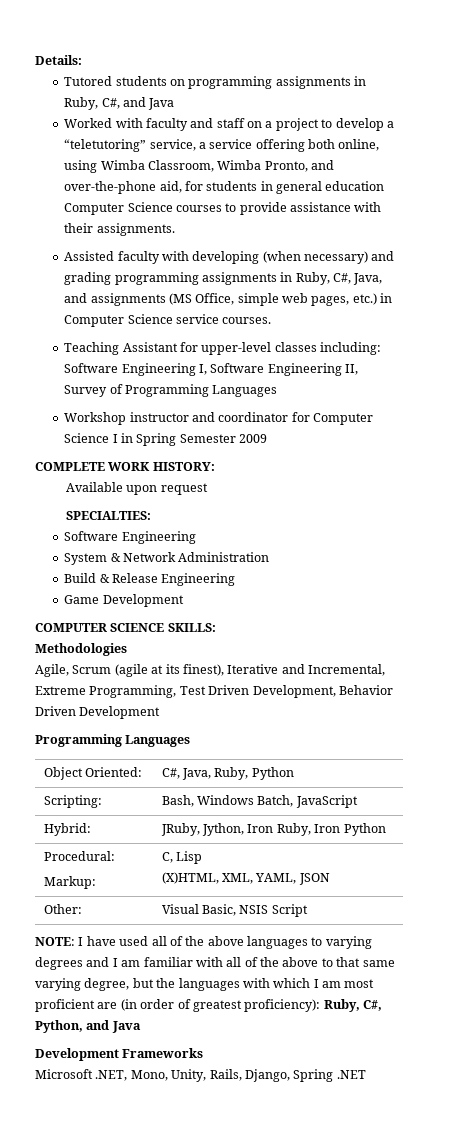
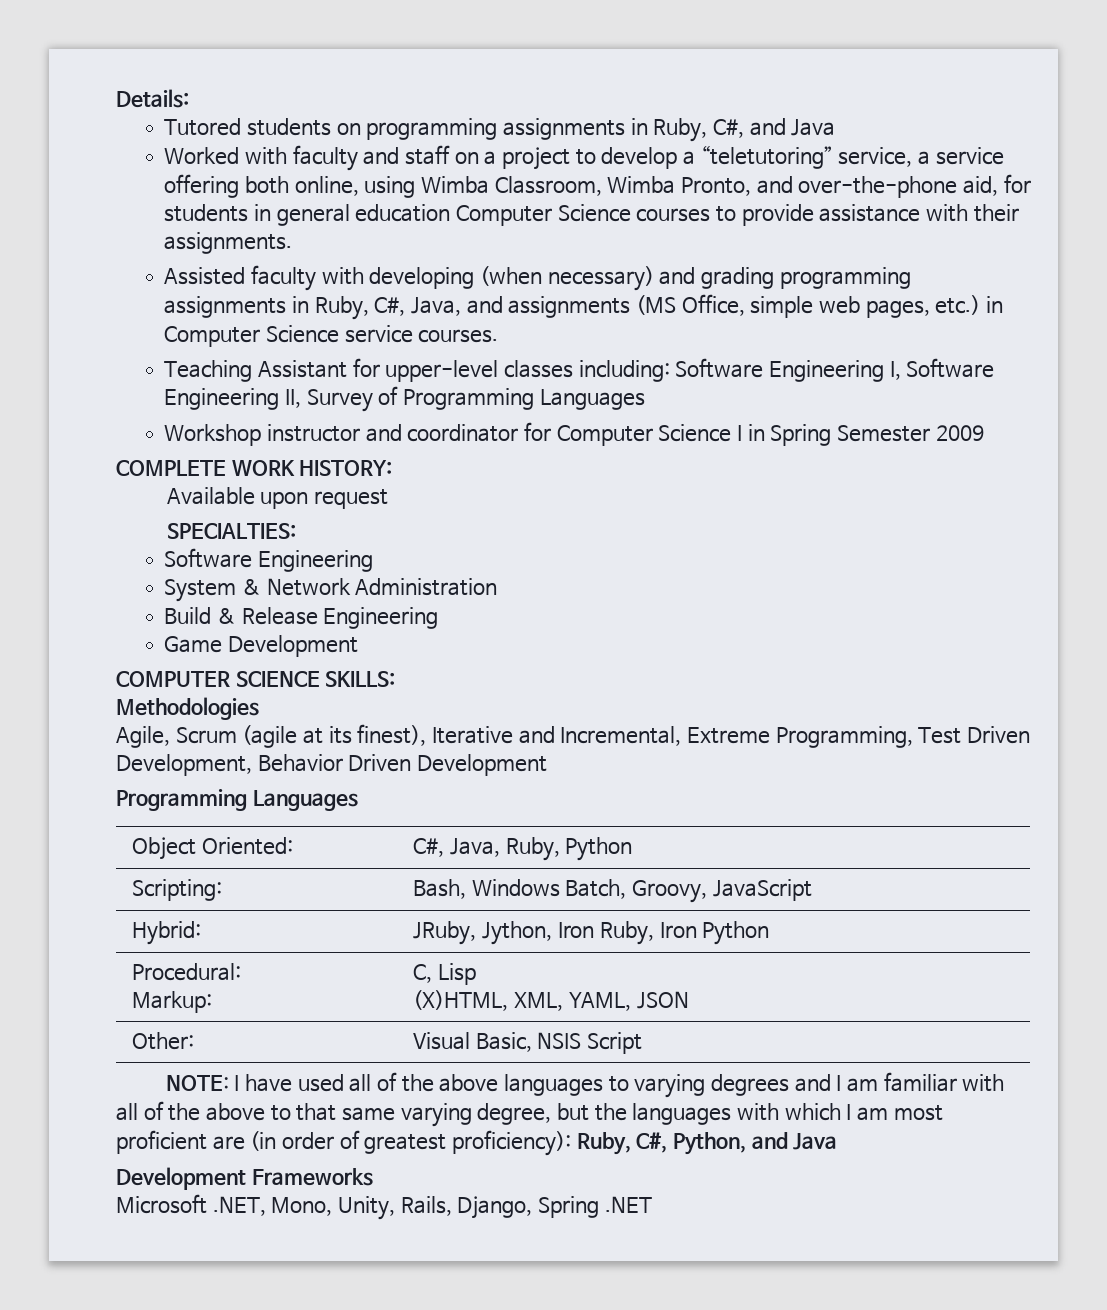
- Scripting: | Bash, Windows Batch, JavaScript
+ Scripting: | Bash, Windows Batch, Groovy, JavaScript

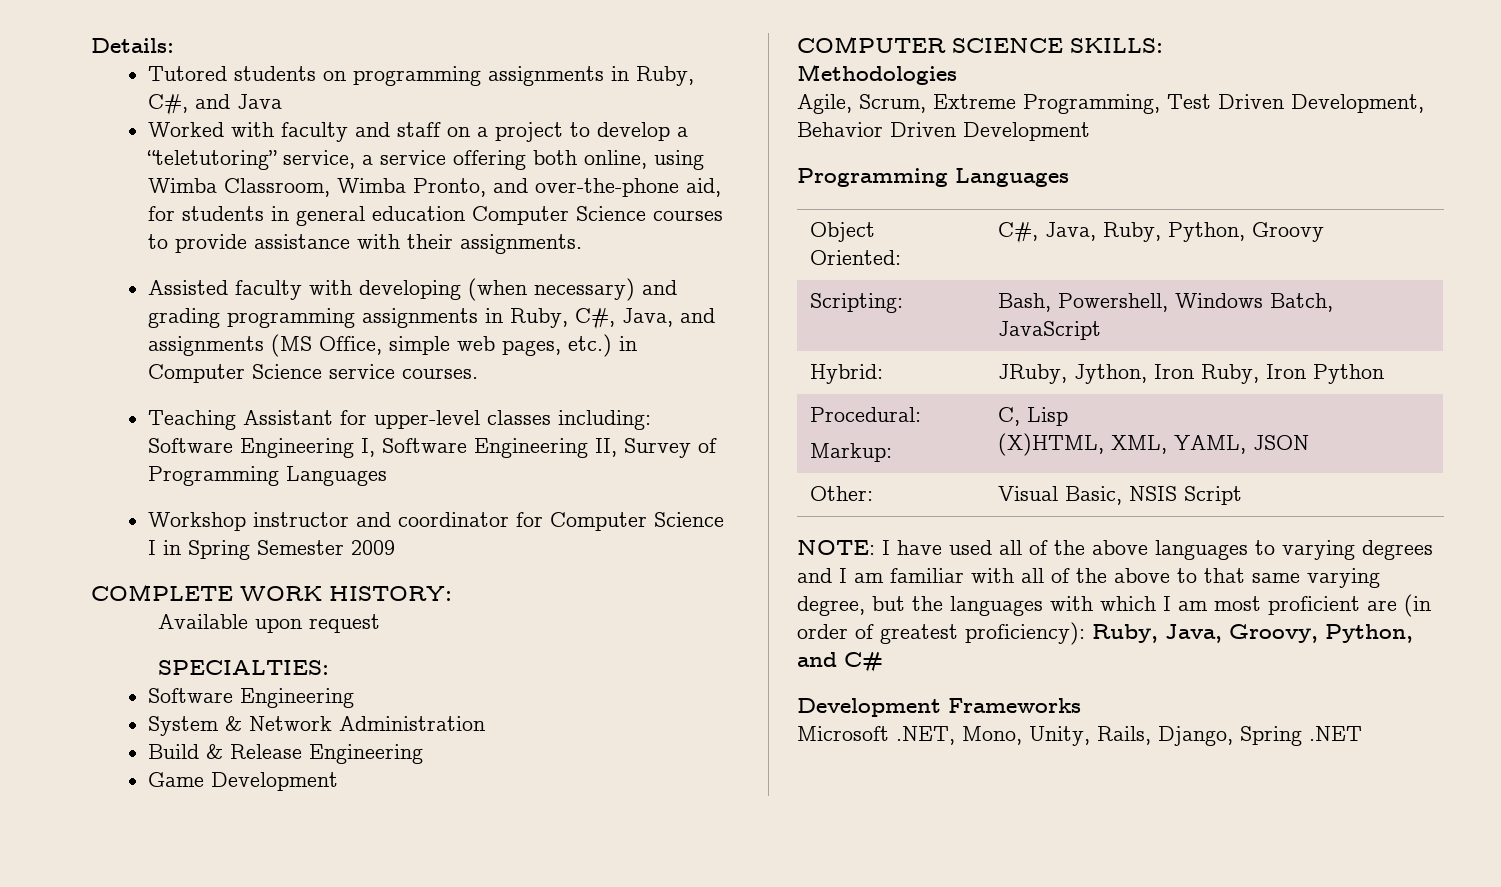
- Agile, Scrum (agile at its finest), Iterative and Incremental, Extreme Programming, Test Driven Development, Behavior Driven Development
+ Agile, Scrum, Extreme Programming, Test Driven Development, Behavior Driven Development
- Object Oriented: | C#, Java, Ruby, Python
+ Object Oriented: | C#, Java, Ruby, Python, Groovy
- Scripting: | Bash, Windows Batch, Groovy, JavaScript
+ Scripting: | Bash, Powershell, Windows Batch, JavaScript
- NOTE: I have used all of the above languages to varying degrees and I am familiar with all of the above to that same varying degree, but the languages with which I am most proficient are (in order of greatest proficiency): Ruby, C#, Python, and Java
+ NOTE: I have used all of the above languages to varying degrees and I am familiar with all of the above to that same varying degree, but the languages with which I am most proficient are (in order of greatest proficiency): Ruby, Java, Groovy, Python, and C#

